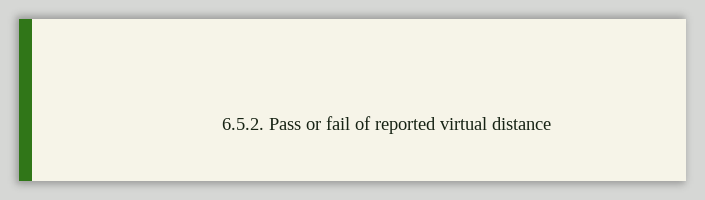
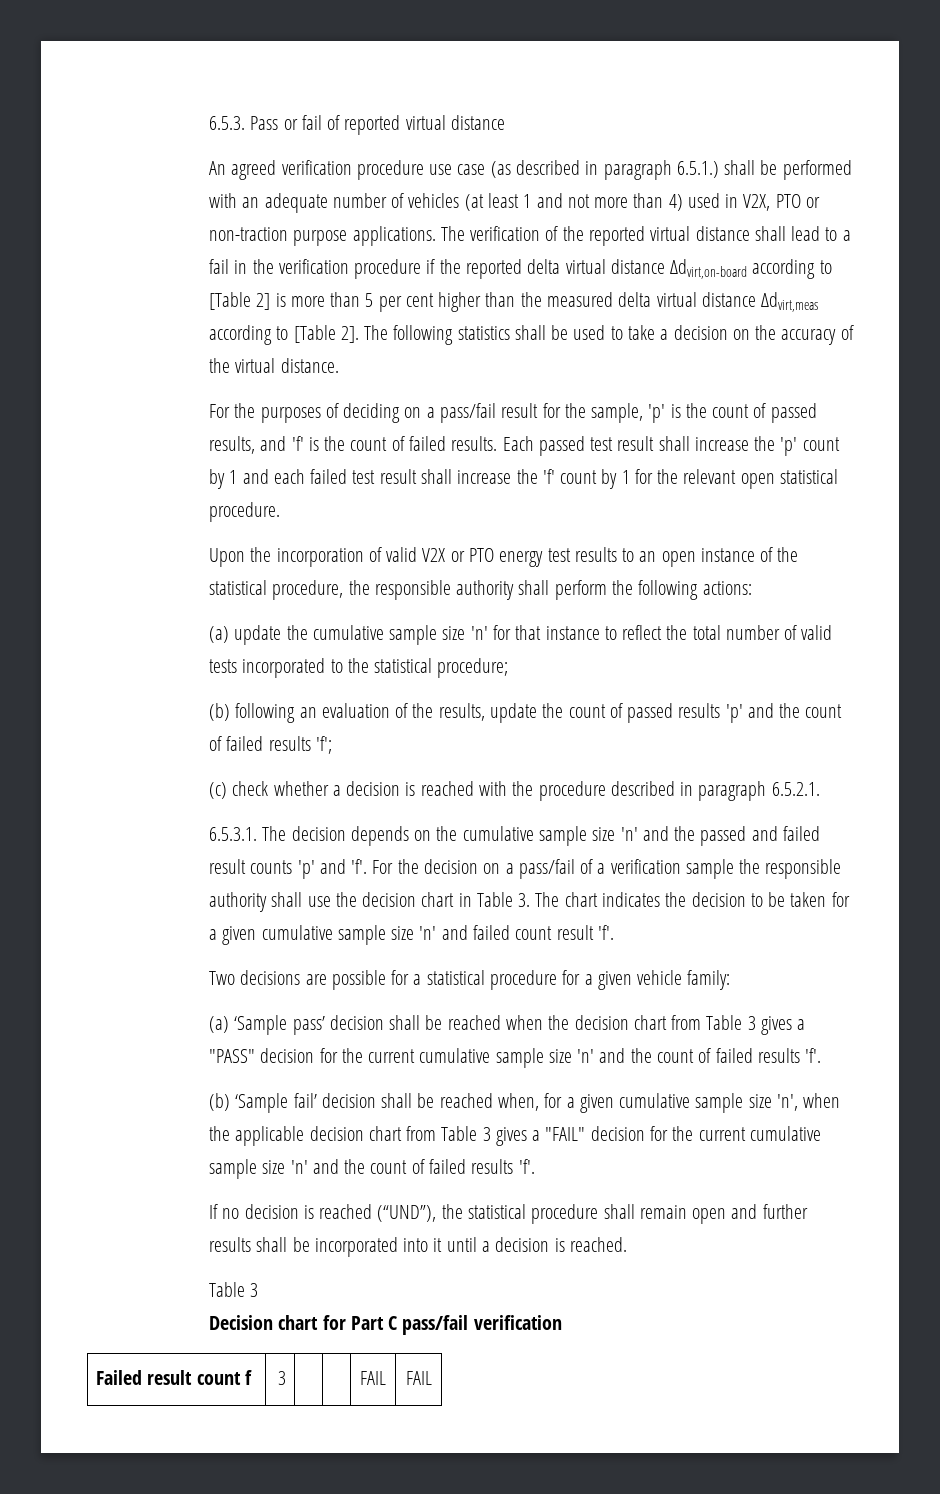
- 6.5.2. Pass or fail of reported virtual distance
+ 6.5.3. Pass or fail of reported virtual distance
+ An agreed verification procedure use case (as described in paragraph 6.5.1.) shall be performed with an adequate number of vehicles (at least 1 and not more than 4) used in V2X, PTO or non-traction purpose applications. The verification of the reported virtual distance shall lead to a fail in the verification procedure if the reported delta virtual distance Δdvirt,on-board according to [Table 2] is more than 5 per cent higher than the measured delta virtual distance Δdvirt,meas according to [Table 2]. The following statistics shall be used to take a decision on the accuracy of the virtual distance.
+ For the purposes of deciding on a pass/fail result for the sample, 'p' is the count of passed results, and 'f' is the count of failed results. Each passed test result shall increase the 'p' count by 1 and each failed test result shall increase the 'f' count by 1 for the relevant open statistical procedure.
+ Upon the incorporation of valid V2X or PTO energy test results to an open instance of the statistical procedure, the responsible authority shall perform the following actions:
+ (a) update the cumulative sample size 'n' for that instance to reflect the total number of valid tests incorporated to the statistical procedure;
+ (b) following an evaluation of the results, update the count of passed results 'p' and the count of failed results 'f';
+ (c) check whether a decision is reached with the procedure described in paragraph 6.5.2.1.
+ 6.5.3.1. The decision depends on the cumulative sample size 'n' and the passed and failed result counts 'p' and 'f'. For the decision on a pass/fail of a verification sample the responsible authority shall use the decision chart in Table 3. The chart indicates the decision to be taken for a given cumulative sample size 'n' and failed count result 'f'.
+ Two decisions are possible for a statistical procedure for a given vehicle family:
+ (a) ‘Sample pass’ decision shall be reached when the decision chart from Table 3 gives a "PASS" decision for the current cumulative sample size 'n' and the count of failed results 'f'.
+ (b) ‘Sample fail’ decision shall be reached when, for a given cumulative sample size 'n', when the applicable decision chart from Table 3 gives a "FAIL" decision for the current cumulative sample size 'n' and the count of failed results 'f'.
+ If no decision is reached (“UND”), the statistical procedure shall remain open and further results shall be incorporated into it until a decision is reached.
+ Table 3
+ Decision chart for Part C pass/fail verification
+ Failed result count f | 3 | | | FAIL | FAIL

